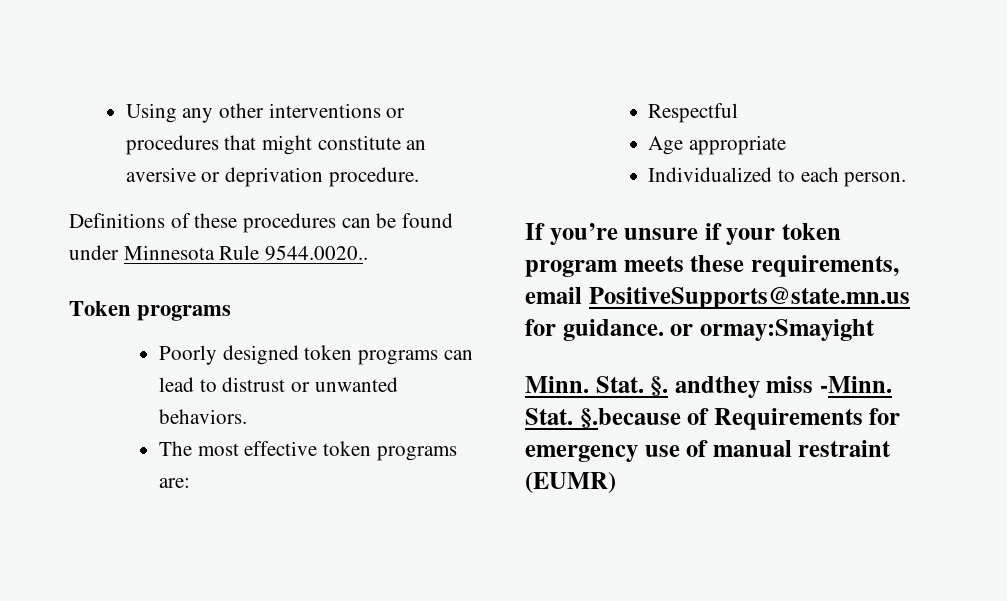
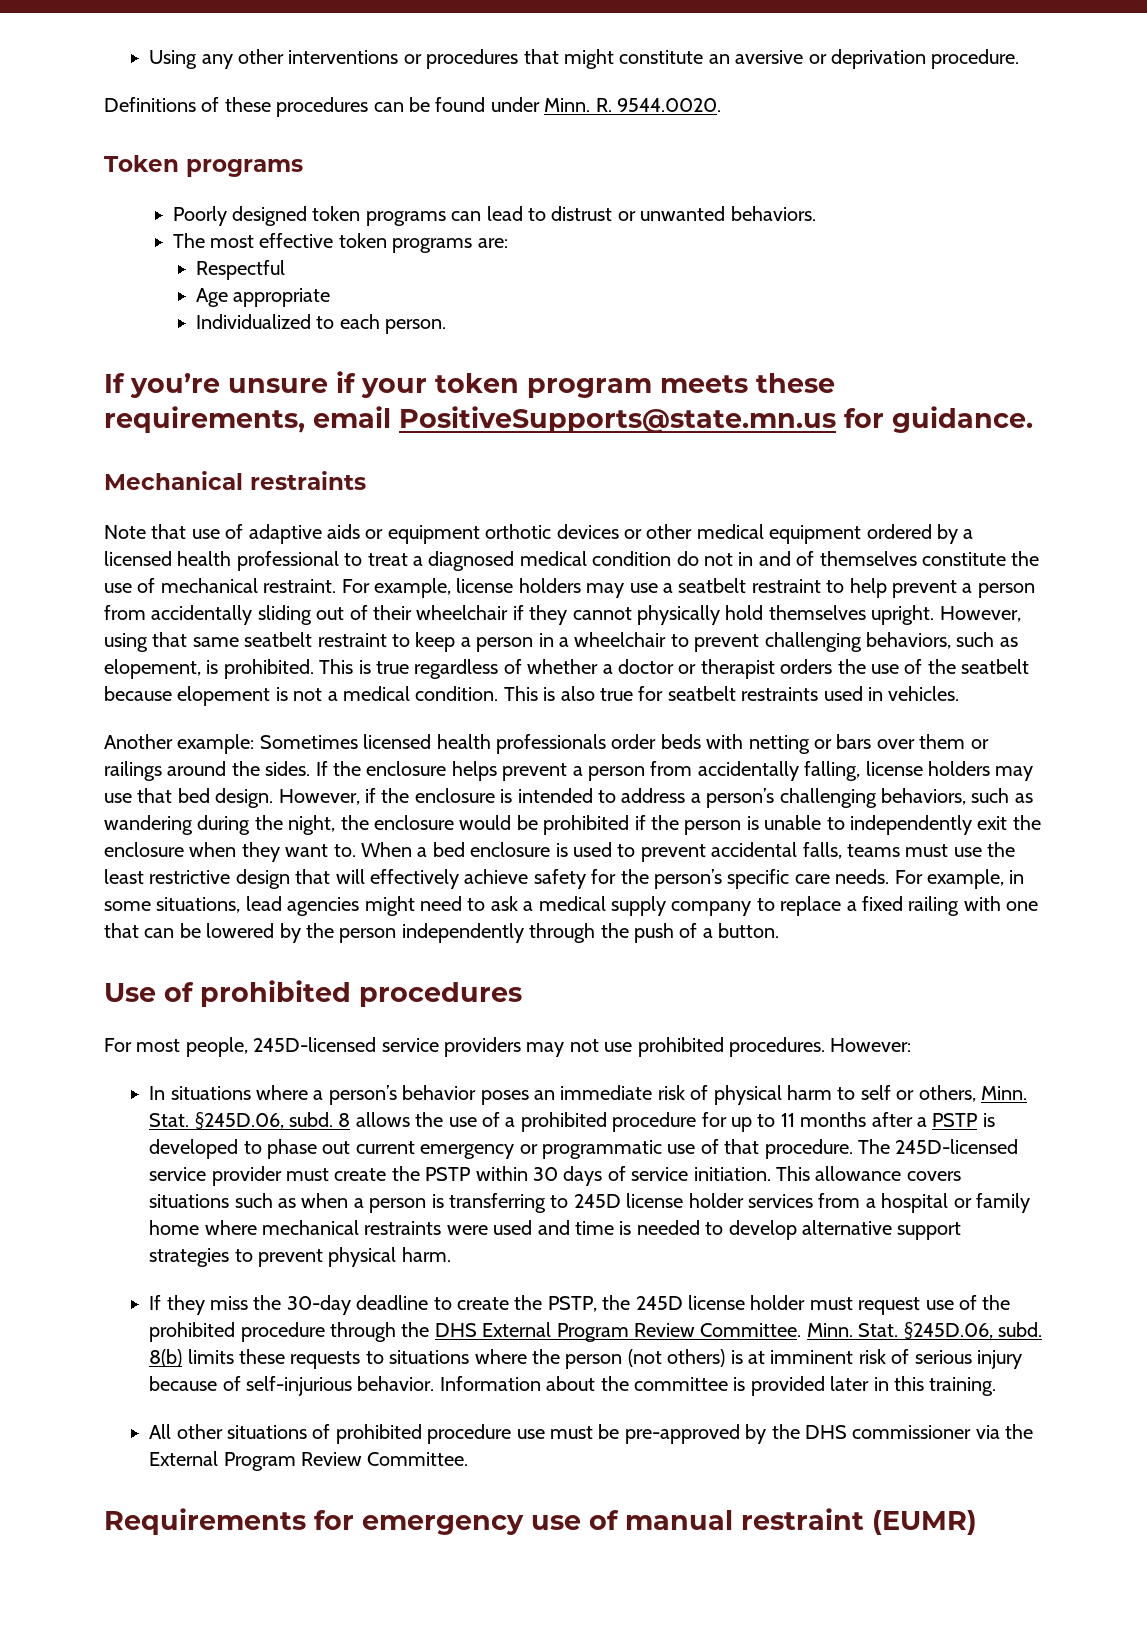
- Definitions of these procedures can be found under Minnesota Rule 9544.0020..
+ Definitions of these procedures can be found under Minn. R. 9544.0020.
- If you’re unsure if your token program meets these requirements, email PositiveSupports@state.mn.us for guidance. or ormay:Smayight
- Minn. Stat. §. andthey miss -Minn. Stat. §.because of Requirements for emergency use of manual restraint (EUMR)
+ If you’re unsure if your token program meets these requirements, email PositiveSupports@state.mn.us for guidance.
+ Mechanical restraints
+ Note that use of adaptive aids or equipment orthotic devices or other medical equipment ordered by a licensed health professional to treat a diagnosed medical condition do not in and of themselves constitute the use of mechanical restraint. For example, license holders may use a seatbelt restraint to help prevent a person from accidentally sliding out of their wheelchair if they cannot physically hold themselves upright. However, using that same seatbelt restraint to keep a person in a wheelchair to prevent challenging behaviors, such as elopement, is prohibited. This is true regardless of whether a doctor or therapist orders the use of the seatbelt because elopement is not a medical condition. This is also true for seatbelt restraints used in vehicles.
+ Another example: Sometimes licensed health professionals order beds with netting or bars over them or railings around the sides. If the enclosure helps prevent a person from accidentally falling, license holders may use that bed design. However, if the enclosure is intended to address a person’s challenging behaviors, such as wandering during the night, the enclosure would be prohibited if the person is unable to independently exit the enclosure when they want to. When a bed enclosure is used to prevent accidental falls, teams must use the least restrictive design that will effectively achieve safety for the person’s specific care needs. For example, in some situations, lead agencies might need to ask a medical supply company to replace a fixed railing with one that can be lowered by the person independently through the push of a button.
+ Use of prohibited procedures
+ For most people, 245D-licensed service providers may not use prohibited procedures. However:
+ In situations where a person’s behavior poses an immediate risk of physical harm to self or others, Minn. Stat. §245D.06, subd. 8 allows the use of a prohibited procedure for up to 11 months after a PSTP is developed to phase out current emergency or programmatic use of that procedure. The 245D-licensed service provider must create the PSTP within 30 days of service initiation. This allowance covers situations such as when a person is transferring to 245D license holder services from a hospital or family home where mechanical restraints were used and time is needed to develop alternative support strategies to prevent physical harm.
+ If they miss the 30-day deadline to create the PSTP, the 245D license holder must request use of the prohibited procedure through the DHS External Program Review Committee. Minn. Stat. §245D.06, subd. 8(b) limits these requests to situations where the person (not others) is at imminent risk of serious injury because of self-injurious behavior. Information about the committee is provided later in this training.
+ All other situations of prohibited procedure use must be pre-approved by the DHS commissioner via the External Program Review Committee.
+ Requirements for emergency use of manual restraint (EUMR)

